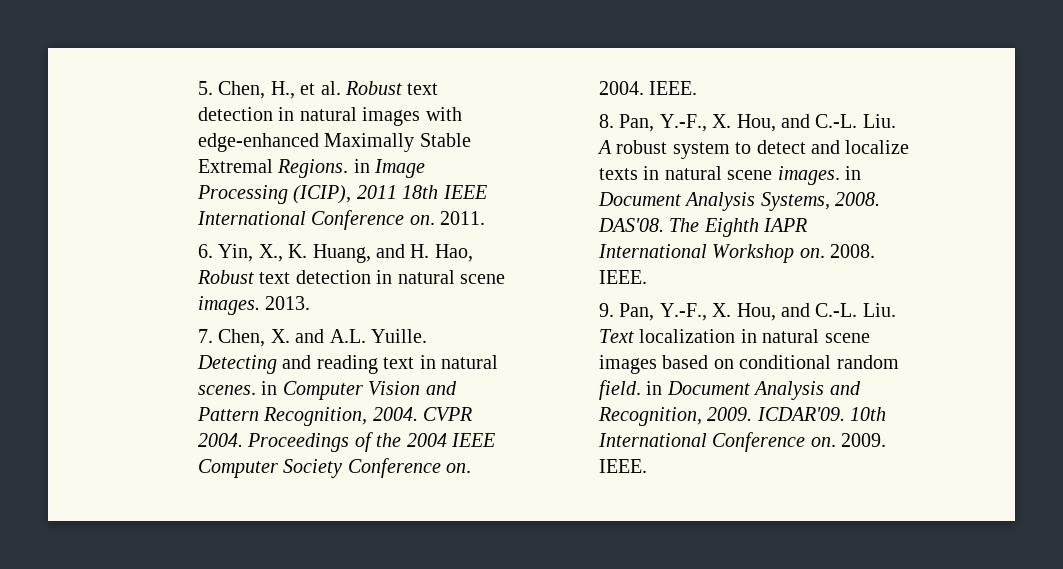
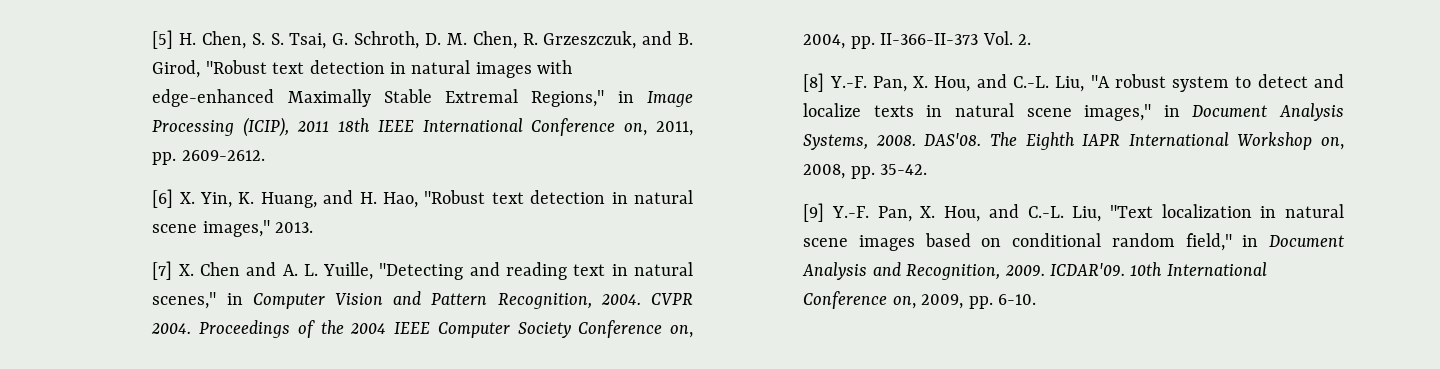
- 5. Chen, H., et al. Robust text detection in natural images with edge-enhanced Maximally Stable Extremal Regions. in Image Processing (ICIP), 2011 18th IEEE International Conference on. 2011.
- 6. Yin, X., K. Huang, and H. Hao, Robust text detection in natural scene images. 2013.
+ [5] H. Chen, S. S. Tsai, G. Schroth, D. M. Chen, R. Grzeszczuk, and B. Girod, "Robust text detection in natural images with edge-enhanced Maximally Stable Extremal Regions," in Image Processing (ICIP), 2011 18th IEEE International Conference on, 2011, pp. 2609-2612.
+ [6] X. Yin, K. Huang, and H. Hao, "Robust text detection in natural scene images," 2013.
- 7. Chen, X. and A.L. Yuille. Detecting and reading text in natural scenes. in Computer Vision and Pattern Recognition, 2004.
+ [7] X. Chen and A. L. Yuille, "Detecting and reading text in natural scenes," in Computer Vision and Pattern Recognition, 2004.
- Proceedings of the 2004 IEEE Computer Society Conference on. 2004. IEEE.
- 8. Pan, Y.-F., X. Hou, and C.-L. Liu. A robust system to detect and localize texts in natural scene images. in Document Analysis Systems, 2008.
+ Proceedings of the 2004 IEEE Computer Society Conference on, 2004, pp. II-366-II-373 Vol. 2.
+ [8] Y.-F. Pan, X. Hou, and C.-L. Liu, "A robust system to detect and localize texts in natural scene images," in Document Analysis Systems, 2008.
- The Eighth IAPR International Workshop on. 2008. IEEE.
- 9. Pan, Y.-F., X. Hou, and C.-L. Liu. Text localization in natural scene images based on conditional random field. in Document Analysis and Recognition, 2009.
+ The Eighth IAPR International Workshop on, 2008, pp. 35-42.
+ [9] Y.-F. Pan, X. Hou, and C.-L. Liu, "Text localization in natural scene images based on conditional random field," in Document Analysis and Recognition, 2009.
- 10th International Conference on. 2009. IEEE.
+ 10th International Conference on, 2009, pp. 6-10.

